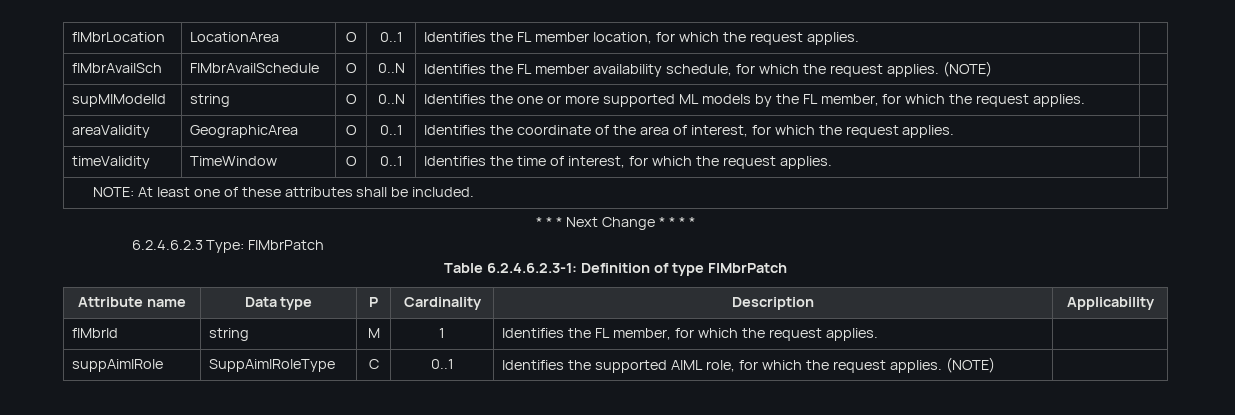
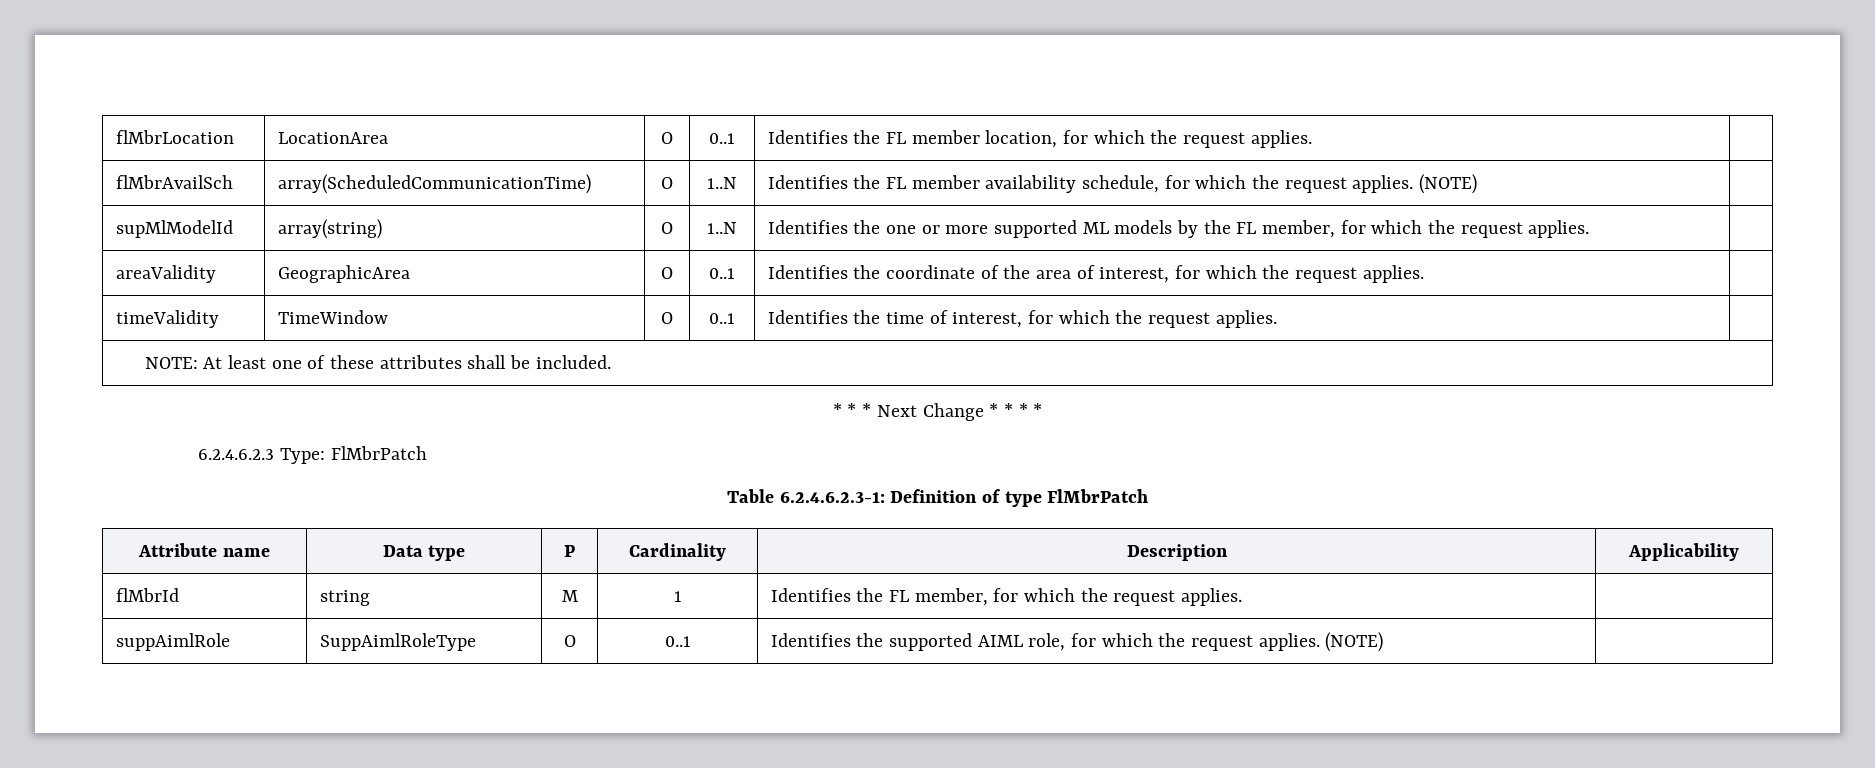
- flMbrAvailSch | FlMbrAvailSchedule | O | 0..N | Identifies the FL member availability schedule, for which the request applies. (NOTE) |
+ flMbrAvailSch | array(ScheduledCommunicationTime) | O | 1..N | Identifies the FL member availability schedule, for which the request applies. (NOTE) |
- supMlModelId | string | O | 0..N | Identifies the one or more supported ML models by the FL member, for which the request applies. |
+ supMlModelId | array(string) | O | 1..N | Identifies the one or more supported ML models by the FL member, for which the request applies. |
- suppAimlRole | SuppAimlRoleType | C | 0..1 | Identifies the supported AIML role, for which the request applies. (NOTE) |
+ suppAimlRole | SuppAimlRoleType | O | 0..1 | Identifies the supported AIML role, for which the request applies. (NOTE) |

